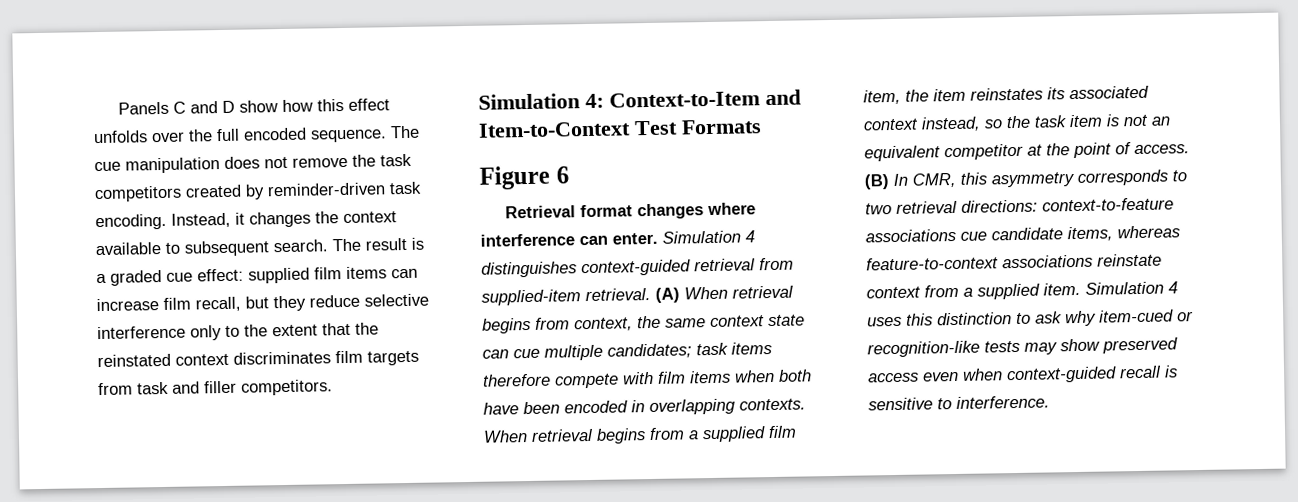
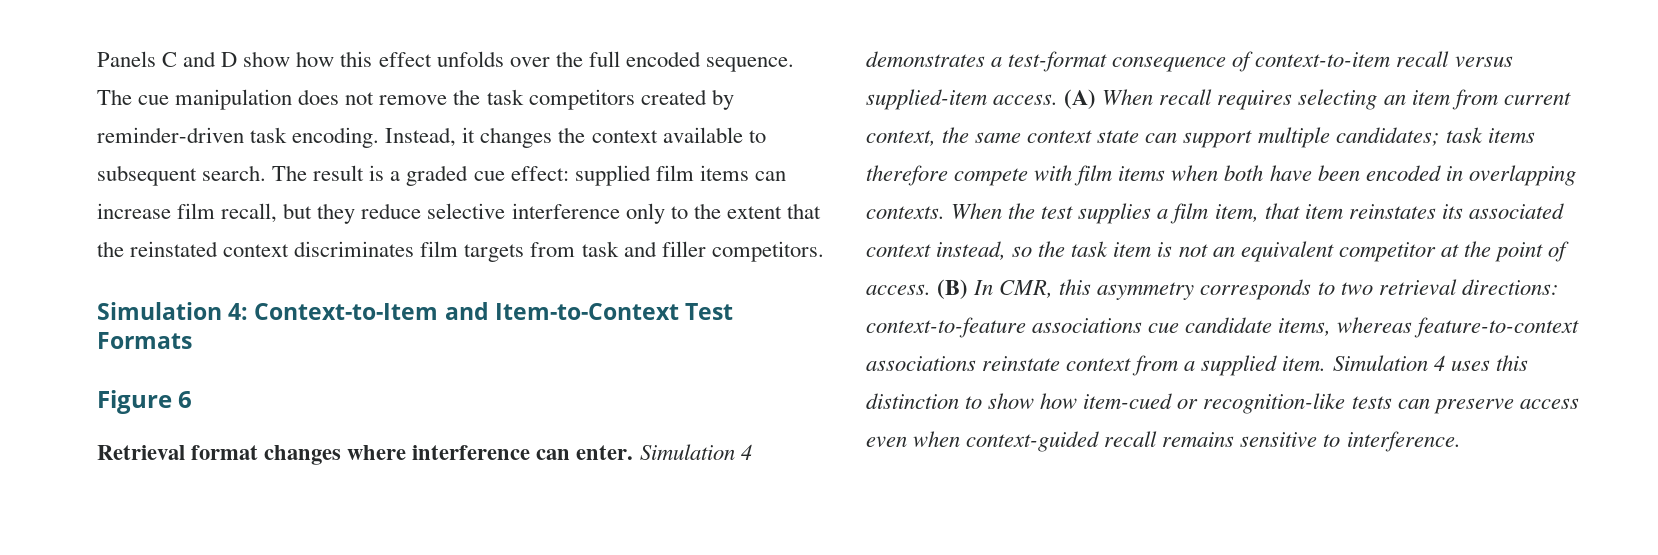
- Simulation 4 distinguishes context-guided retrieval from supplied-item retrieval. (A) When retrieval begins from context, the same context state can cue multiple candidates; task items therefore compete with film items when both have been encoded in overlapping contexts.
+ Simulation 4 demonstrates a test-format consequence of context-to-item recall versus supplied-item access. (A) When recall requires selecting an item from current context, the same context state can support multiple candidates; task items therefore compete with film items when both have been encoded in overlapping contexts.
- When retrieval begins from a supplied film item, the item reinstates its associated context instead, so the task item is not an equivalent competitor at the point of access.
+ When the test supplies a film item, that item reinstates its associated context instead, so the task item is not an equivalent competitor at the point of access.
- Simulation 4 uses this distinction to ask why item-cued or recognition-like tests may show preserved access even when context-guided recall is sensitive to interference.
+ Simulation 4 uses this distinction to show how item-cued or recognition-like tests can preserve access even when context-guided recall remains sensitive to interference.

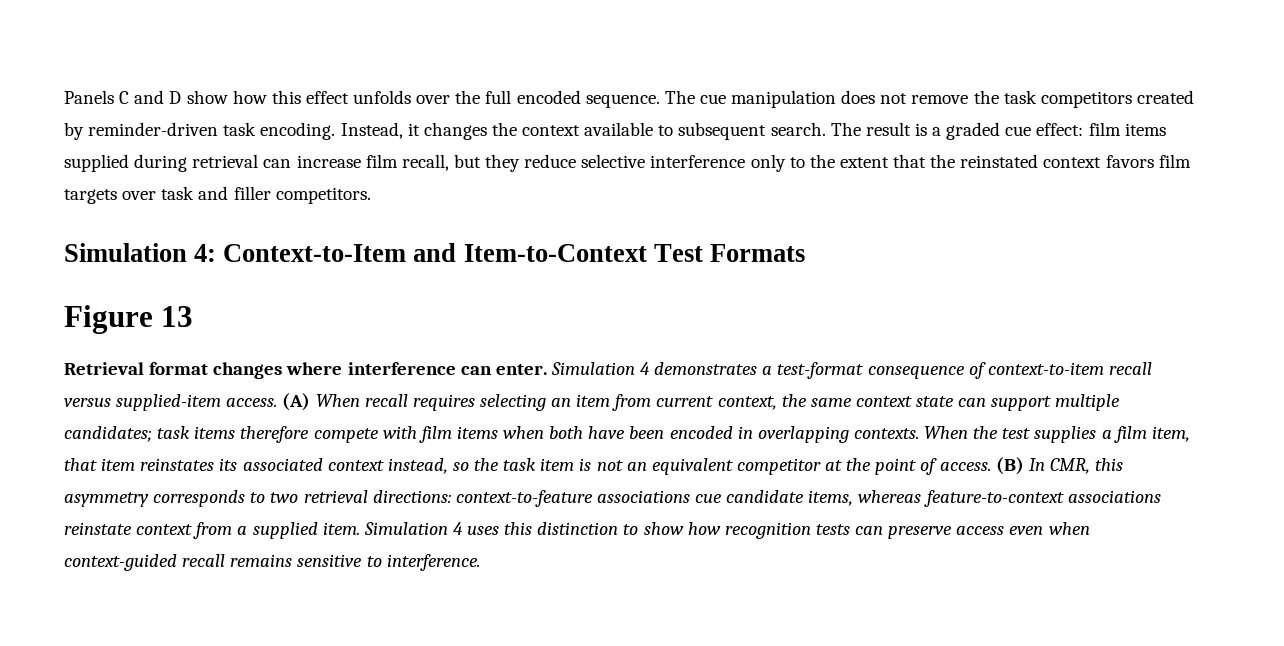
- The result is a graded cue effect: supplied film items can increase film recall, but they reduce selective interference only to the extent that the reinstated context discriminates film targets from task and filler competitors.
+ The result is a graded cue effect: film items supplied during retrieval can increase film recall, but they reduce selective interference only to the extent that the reinstated context favors film targets over task and filler competitors.
- Figure 6
+ Figure 13
- Simulation 4 uses this distinction to show how item-cued or recognition-like tests can preserve access even when context-guided recall remains sensitive to interference.
+ Simulation 4 uses this distinction to show how recognition tests can preserve access even when context-guided recall remains sensitive to interference.

